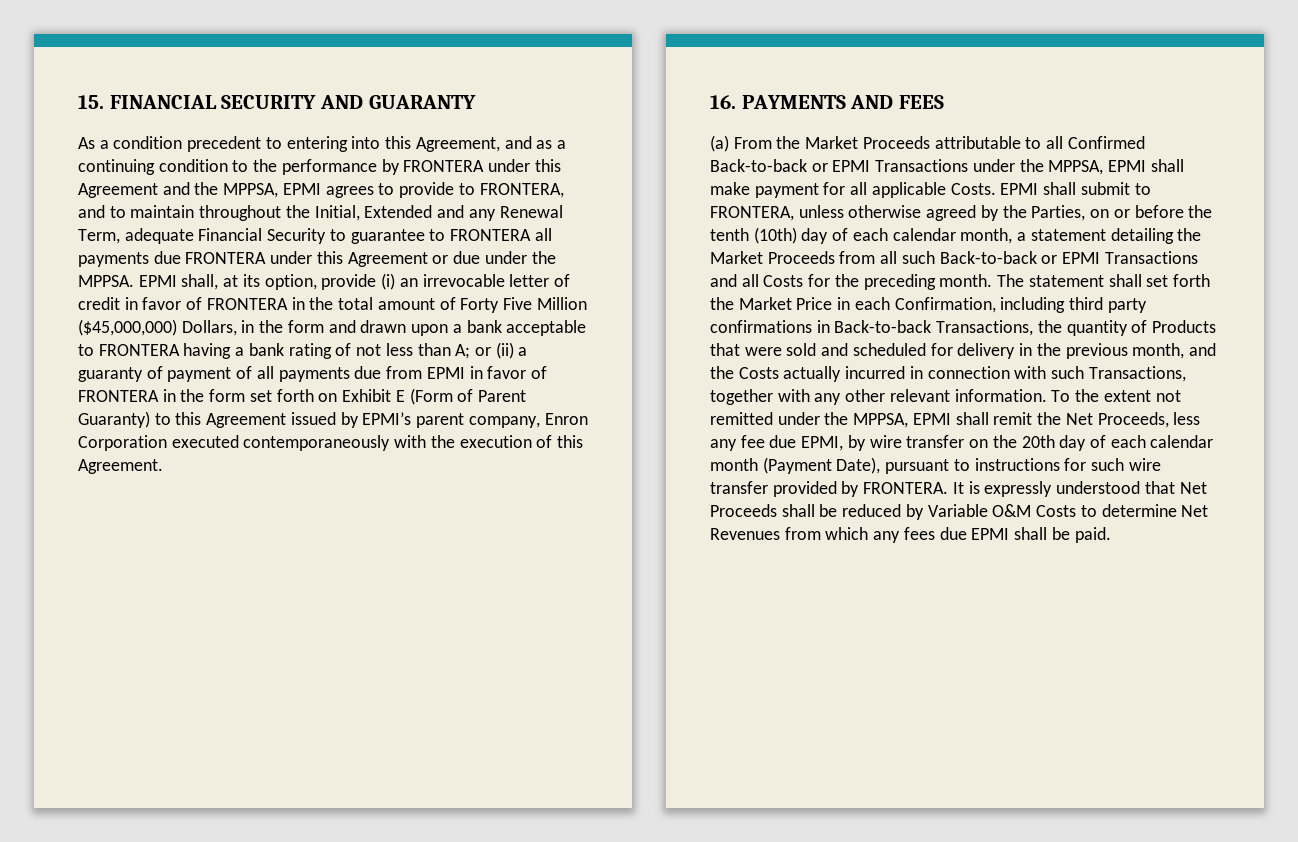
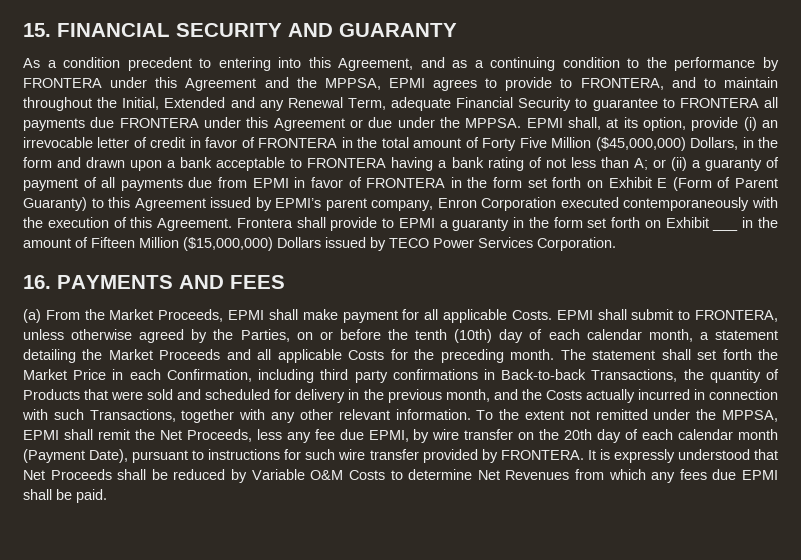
+ Frontera shall provide to EPMI a guaranty in the form set forth on Exhibit ___ in the amount of Fifteen Million ($15,000,000) Dollars issued by TECO Power Services Corporation.
- (a) From the Market Proceeds attributable to all Confirmed Back-to-back or EPMI Transactions under the MPPSA, EPMI shall make payment for all applicable Costs.
+ (a) From the Market Proceeds, EPMI shall make payment for all applicable Costs.
- EPMI shall submit to FRONTERA, unless otherwise agreed by the Parties, on or before the tenth (10th) day of each calendar month, a statement detailing the Market Proceeds from all such Back-to-back or EPMI Transactions and all Costs for the preceding month.
+ EPMI shall submit to FRONTERA, unless otherwise agreed by the Parties, on or before the tenth (10th) day of each calendar month, a statement detailing the Market Proceeds and all applicable Costs for the preceding month.

